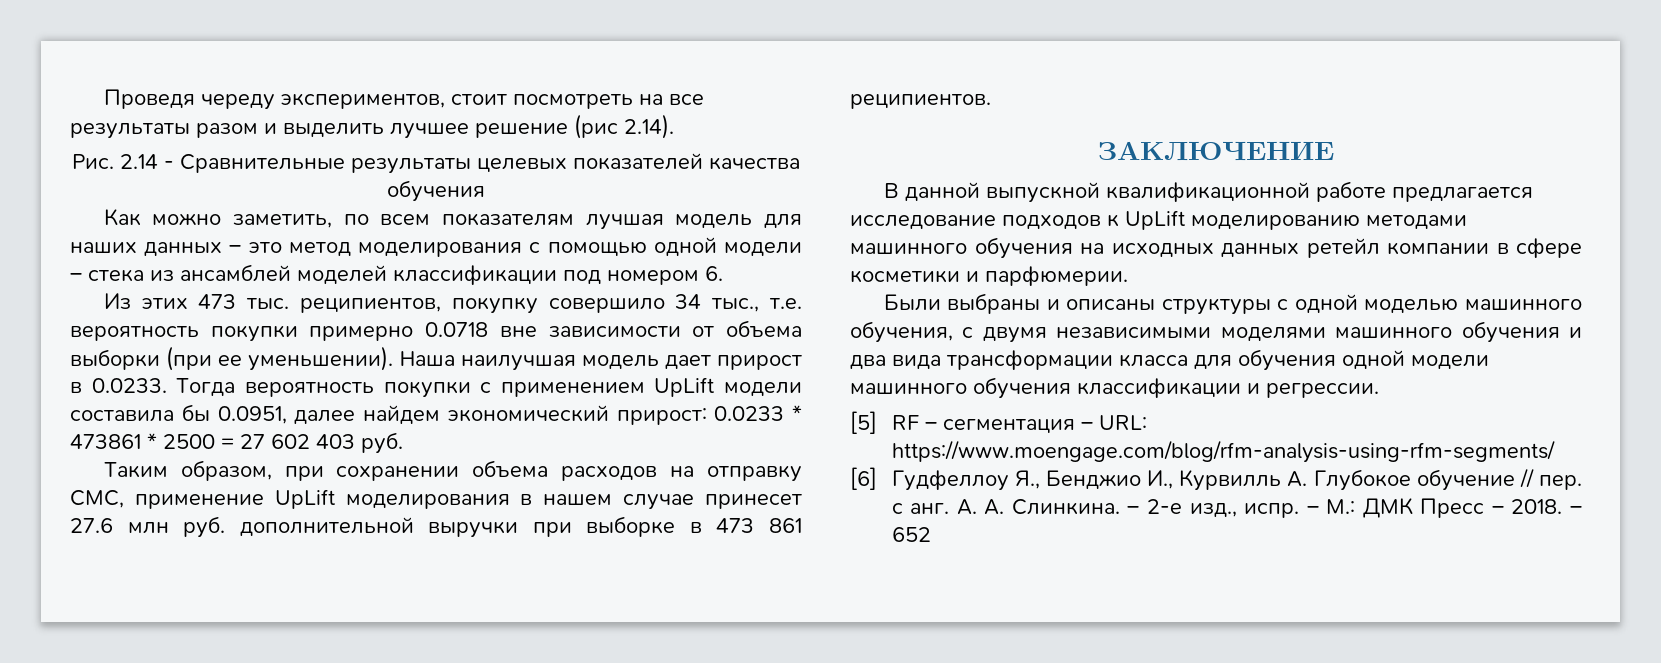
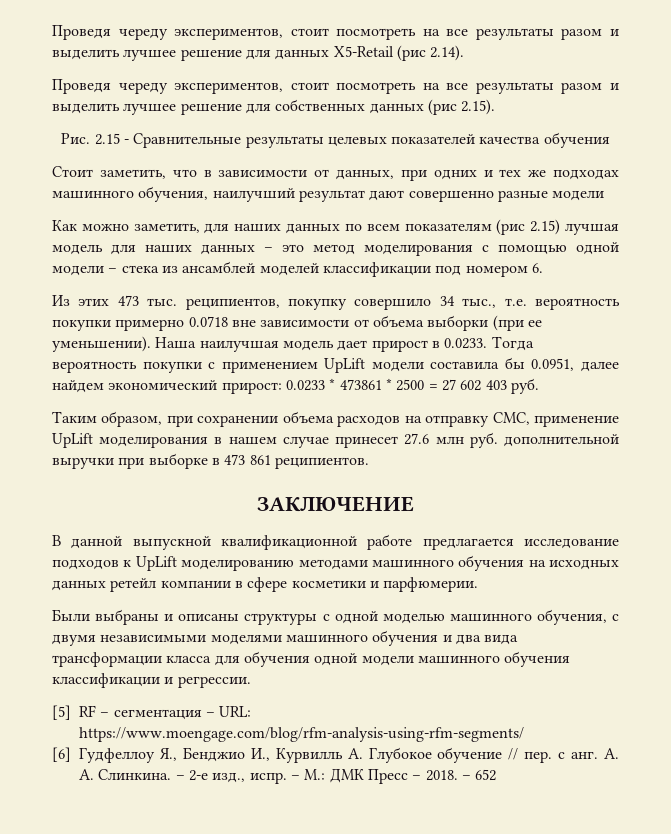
- Проведя череду экспериментов, стоит посмотреть на все результаты разом и выделить лучшее решение (рис 2.14).
+ Проведя череду экспериментов, стоит посмотреть на все результаты разом и выделить лучшее решение для данных X5-Retail (рис 2.14).
+ Проведя череду экспериментов, стоит посмотреть на все результаты разом и выделить лучшее решение для собственных данных (рис 2.15).
- Рис. 2.14 - Сравнительные результаты целевых показателей качества обучения
+ Рис. 2.15 - Сравнительные результаты целевых показателей качества обучения
+ Стоит заметить, что в зависимости от данных, при одних и тех же подходах машинного обучения, наилучший результат дают совершенно разные модели
- Как можно заметить, по всем показателям лучшая модель для наших данных – это метод моделирования с помощью одной модели – стека из ансамблей моделей классификации под номером 6.
+ Как можно заметить, для наших данных по всем показателям (рис 2.15) лучшая модель для наших данных – это метод моделирования с помощью одной модели – стека из ансамблей моделей классификации под номером 6.

